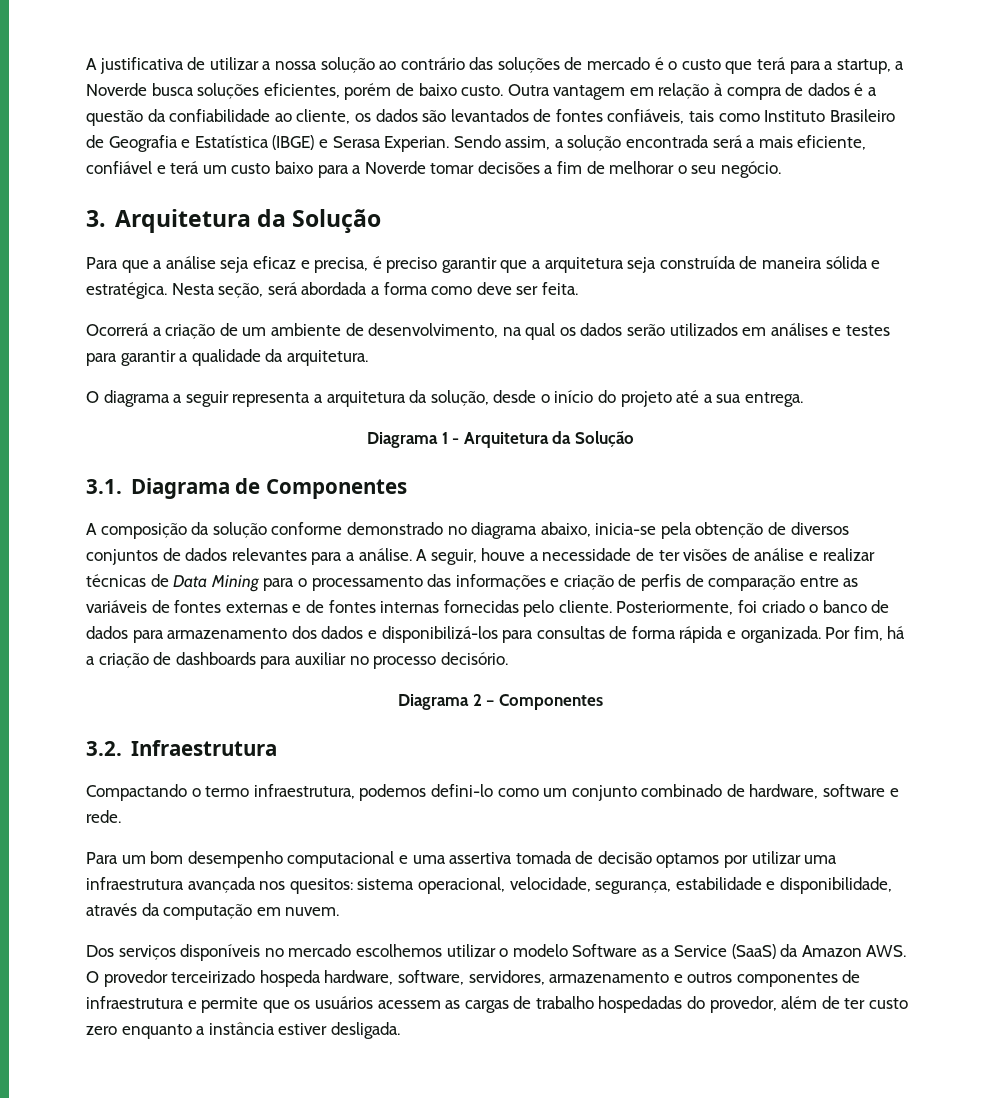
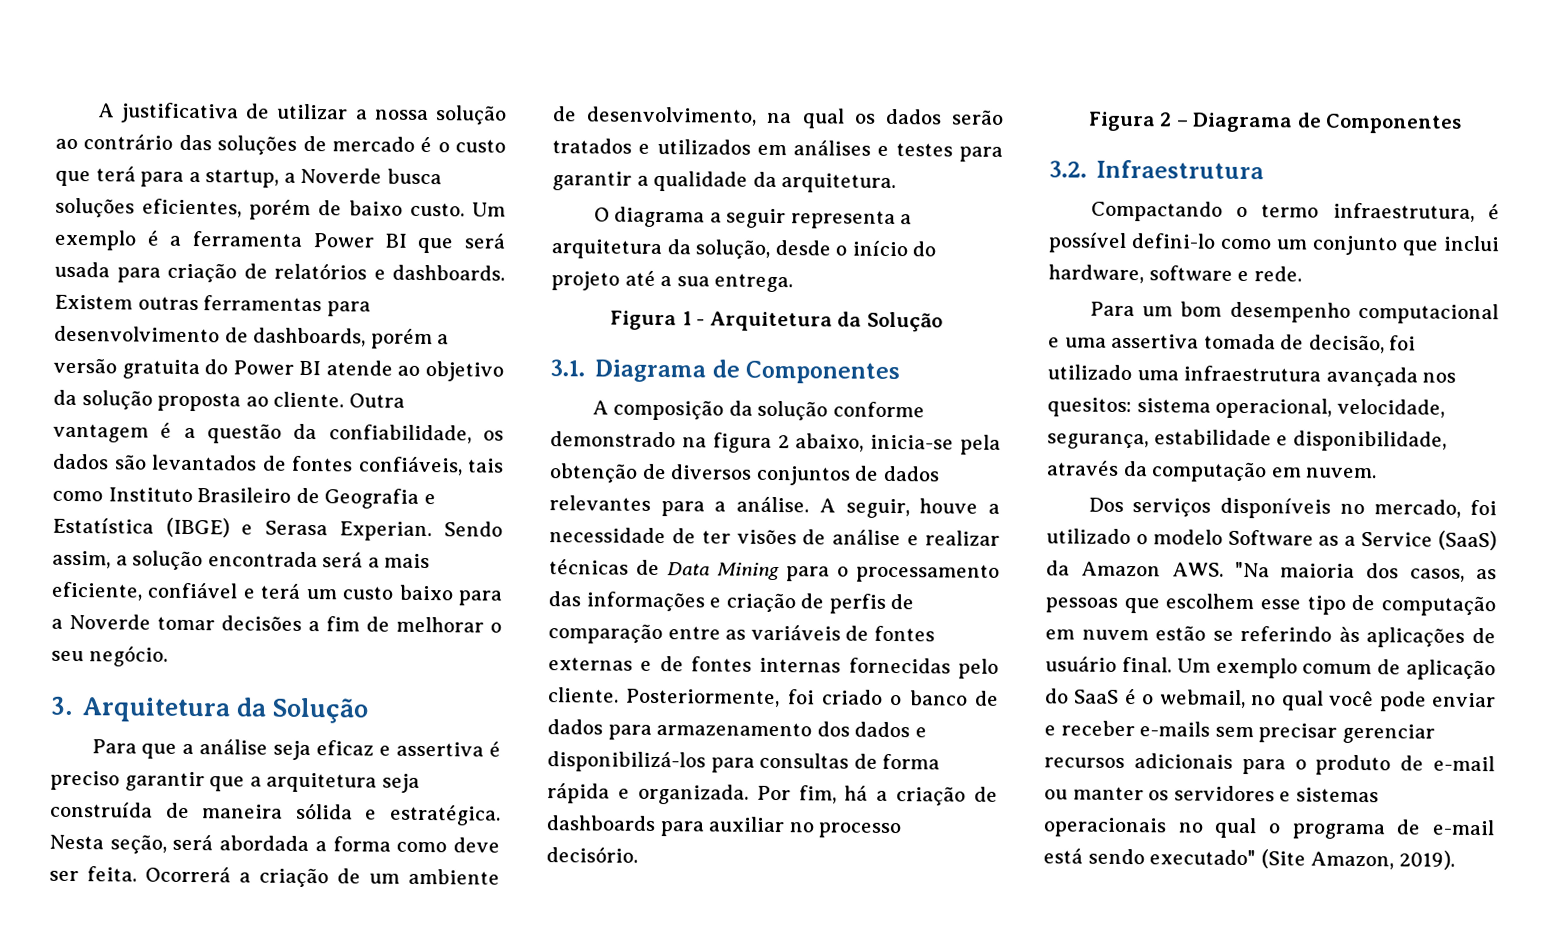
- Outra vantagem em relação à compra de dados é a questão da confiabilidade ao cliente, os dados são levantados de fontes confiáveis, tais como Instituto Brasileiro de Geografia e Estatística (IBGE) e Serasa Experian.
+ Um exemplo é a ferramenta Power BI que será usada para criação de relatórios e dashboards. Existem outras ferramentas para desenvolvimento de dashboards, porém a versão gratuita do Power BI atende ao objetivo da solução proposta ao cliente. Outra vantagem é a questão da confiabilidade, os dados são levantados de fontes confiáveis, tais como Instituto Brasileiro de Geografia e Estatística (IBGE) e Serasa Experian.
- Para que a análise seja eficaz e precisa, é preciso garantir que a arquitetura seja construída de maneira sólida e estratégica.
+ Para que a análise seja eficaz e assertiva é preciso garantir que a arquitetura seja construída de maneira sólida e estratégica.
- Nesta seção, será abordada a forma como deve ser feita.
- Ocorrerá a criação de um ambiente de desenvolvimento, na qual os dados serão utilizados em análises e testes para garantir a qualidade da arquitetura.
+ Nesta seção, será abordada a forma como deve ser feita. Ocorrerá a criação de um ambiente de desenvolvimento, na qual os dados serão tratados e utilizados em análises e testes para garantir a qualidade da arquitetura.
- Diagrama 1 - Arquitetura da Solução
+ Figura 1 - Arquitetura da Solução
- A composição da solução conforme demonstrado no diagrama abaixo, inicia-se pela obtenção de diversos conjuntos de dados relevantes para a análise.
+ A composição da solução conforme demonstrado na figura 2 abaixo, inicia-se pela obtenção de diversos conjuntos de dados relevantes para a análise.
- Diagrama 2 – Componentes
+ Figura 2 – Diagrama de Componentes
- Compactando o termo infraestrutura, podemos defini-lo como um conjunto combinado de hardware, software e rede.
+ Compactando o termo infraestrutura, é possível defini-lo como um conjunto que inclui hardware, software e rede.
- Para um bom desempenho computacional e uma assertiva tomada de decisão optamos por utilizar uma infraestrutura avançada nos quesitos: sistema operacional, velocidade, segurança, estabilidade e disponibilidade, através da computação em nuvem.
+ Para um bom desempenho computacional e uma assertiva tomada de decisão, foi utilizado uma infraestrutura avançada nos quesitos: sistema operacional, velocidade, segurança, estabilidade e disponibilidade, através da computação em nuvem.
- Dos serviços disponíveis no mercado escolhemos utilizar o modelo Software as a Service (SaaS) da Amazon AWS. O provedor terceirizado hospeda hardware, software, servidores, armazenamento e outros componentes de infraestrutura e permite que os usuários acessem as cargas de trabalho hospedadas do provedor, além de ter custo zero enquanto a instância estiver desligada.
+ Dos serviços disponíveis no mercado, foi utilizado o modelo Software as a Service (SaaS) da Amazon AWS. "Na maioria dos casos, as pessoas que escolhem esse tipo de computação em nuvem estão se referindo às aplicações de usuário final. Um exemplo comum de aplicação do SaaS é o webmail, no qual você pode enviar e receber e-mails sem precisar gerenciar recursos adicionais para o produto de e-mail ou manter os servidores e sistemas operacionais no qual o programa de e-mail está sendo executado" (Site Amazon, 2019).

